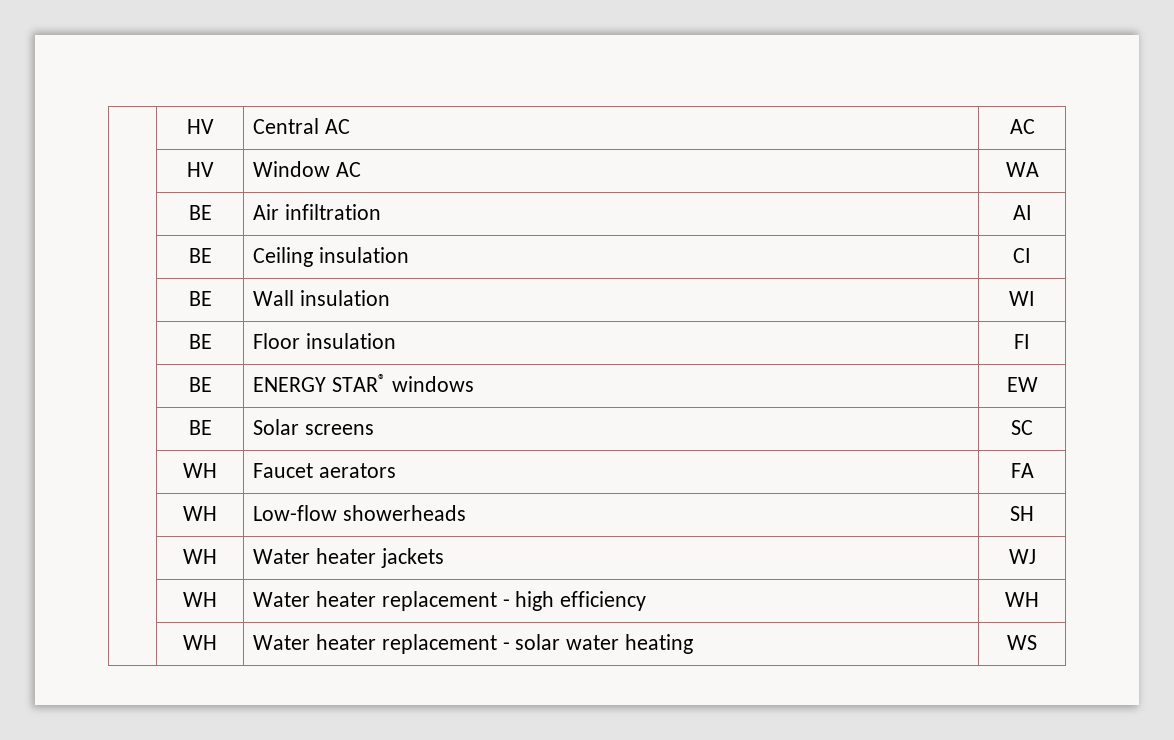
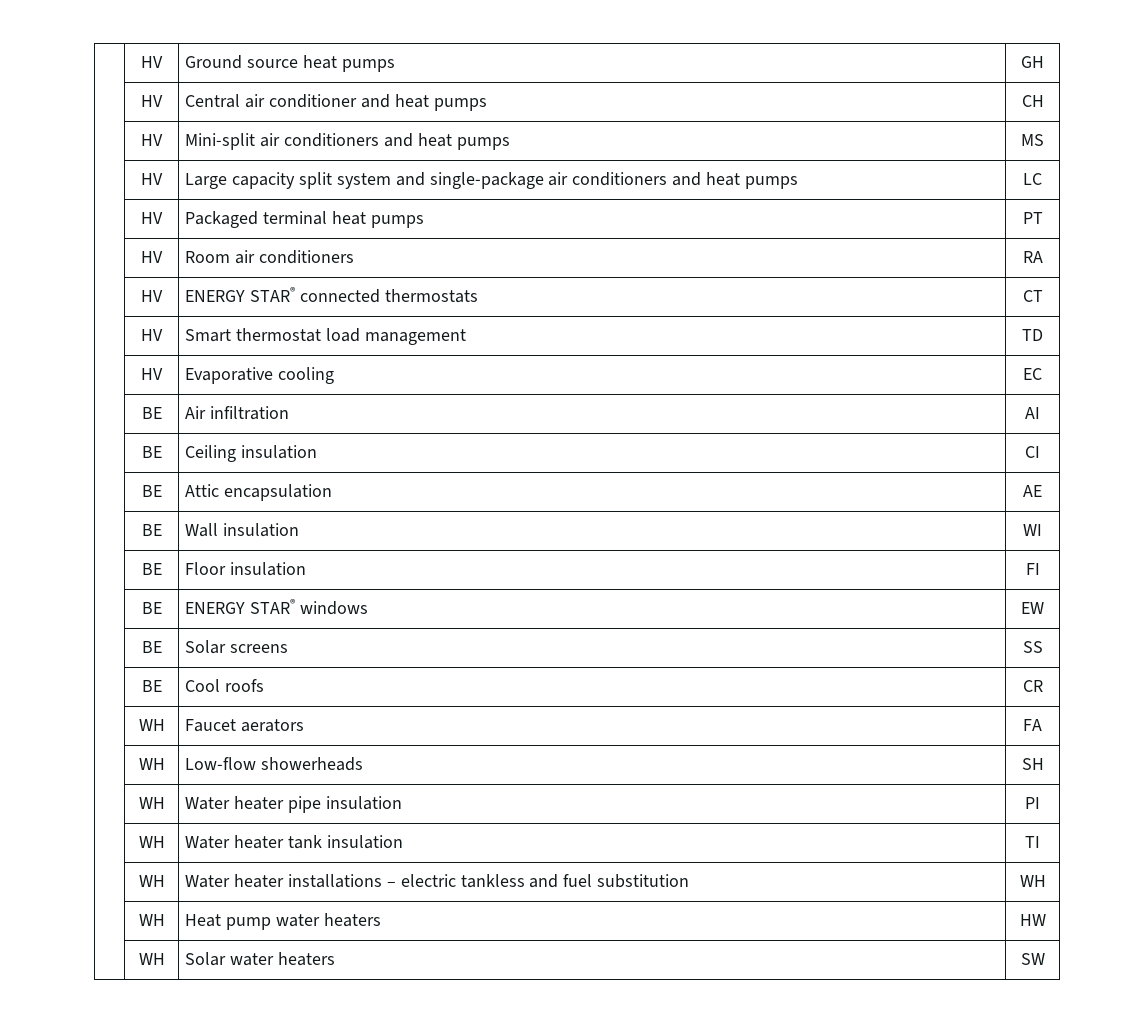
- | HV | Central AC | AC
- | HV | Window AC | WA
+ | HV | Ground source heat pumps | GH
+ | HV | Central air conditioner and heat pumps | CH
+ | HV | Mini-split air conditioners and heat pumps | MS
+ | HV | Large capacity split system and single-package air conditioners and heat pumps | LC
+ | HV | Packaged terminal heat pumps | PT
+ | HV | Room air conditioners | RA
+ | HV | ENERGY STAR® connected thermostats | CT
+ | HV | Smart thermostat load management | TD
+ | HV | Evaporative cooling | EC
+ | BE | Attic encapsulation | AE
- | BE | Solar screens | SC
+ | BE | Solar screens | SS
+ | BE | Cool roofs | CR
- | WH | Water heater jackets | WJ
- | WH | Water heater replacement - high efficiency | WH
- | WH | Water heater replacement - solar water heating | WS
+ | WH | Water heater pipe insulation | PI
+ | WH | Water heater tank insulation | TI
+ | WH | Water heater installations – electric tankless and fuel substitution | WH
+ | WH | Heat pump water heaters | HW
+ | WH | Solar water heaters | SW

